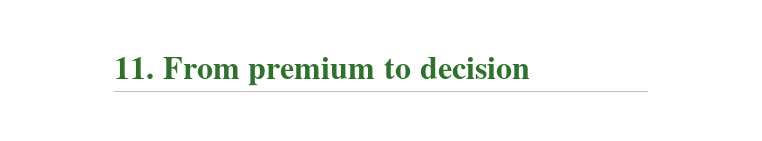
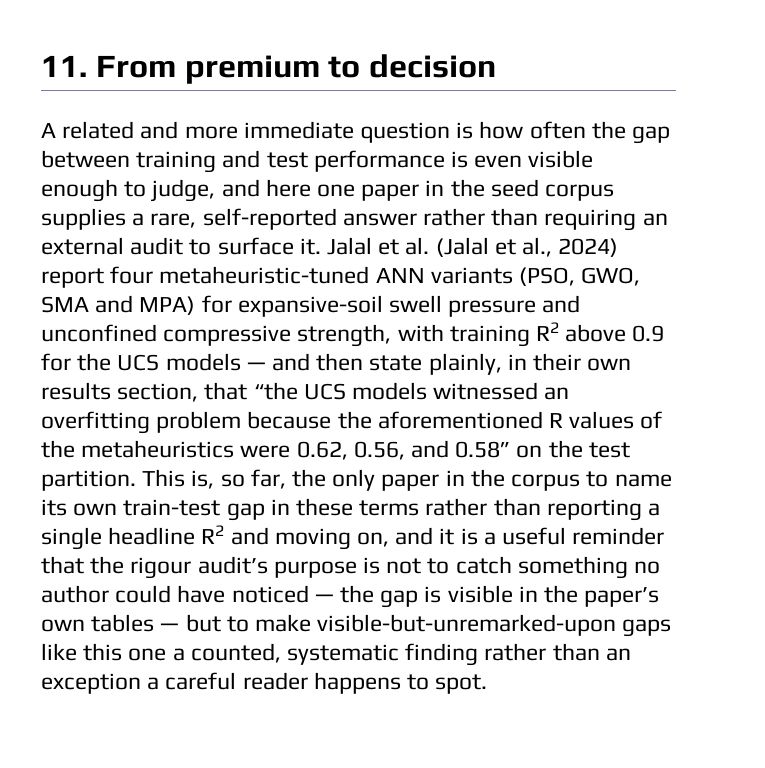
+ A related and more immediate question is how often the gap between training and test performance is even visible enough to judge, and here one paper in the seed corpus supplies a rare, self-reported answer rather than requiring an external audit to surface it. Jalal et al. (Jalal et al., 2024) report four metaheuristic-tuned ANN variants (PSO, GWO, SMA and MPA) for expansive-soil swell pressure and unconfined compressive strength, with training R2 above 0.9 for the UCS models — and then state plainly, in their own results section, that “the UCS models witnessed an overfitting problem because the aforementioned R values of the metaheuristics were 0.62, 0.56, and 0.58” on the test partition. This is, so far, the only paper in the corpus to name its own train-test gap in these terms rather than reporting a single headline R2 and moving on, and it is a useful reminder that the rigour audit’s purpose is not to catch something no author could have noticed — the gap is visible in the paper’s own tables — but to make visible-but-unremarked-upon gaps like this one a counted, systematic finding rather than an exception a careful reader happens to spot.

